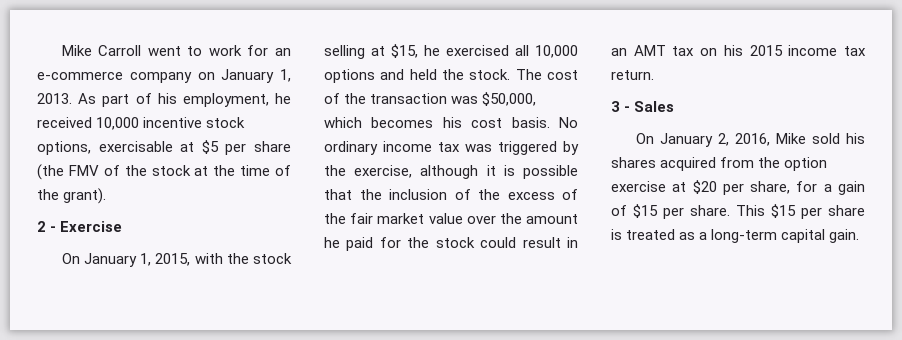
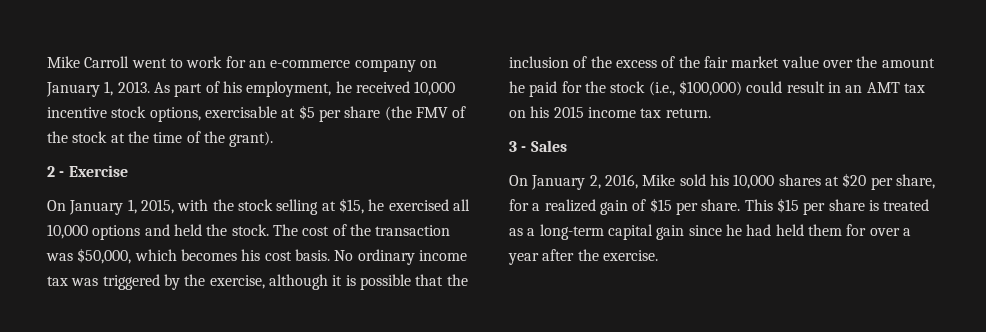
- No ordinary income tax was triggered by the exercise, although it is possible that the inclusion of the excess of the fair market value over the amount he paid for the stock could result in an AMT tax on his 2015 income tax return.
+ No ordinary income tax was triggered by the exercise, although it is possible that the inclusion of the excess of the fair market value over the amount he paid for the stock (i.e., $100,000) could result in an AMT tax on his 2015 income tax return.
- On January 2, 2016, Mike sold his shares acquired from the option exercise at $20 per share, for a gain of $15 per share.
+ On January 2, 2016, Mike sold his 10,000 shares at $20 per share, for a realized gain of $15 per share.
- This $15 per share is treated as a long-term capital gain.
+ This $15 per share is treated as a long-term capital gain since he had held them for over a year after the exercise.

